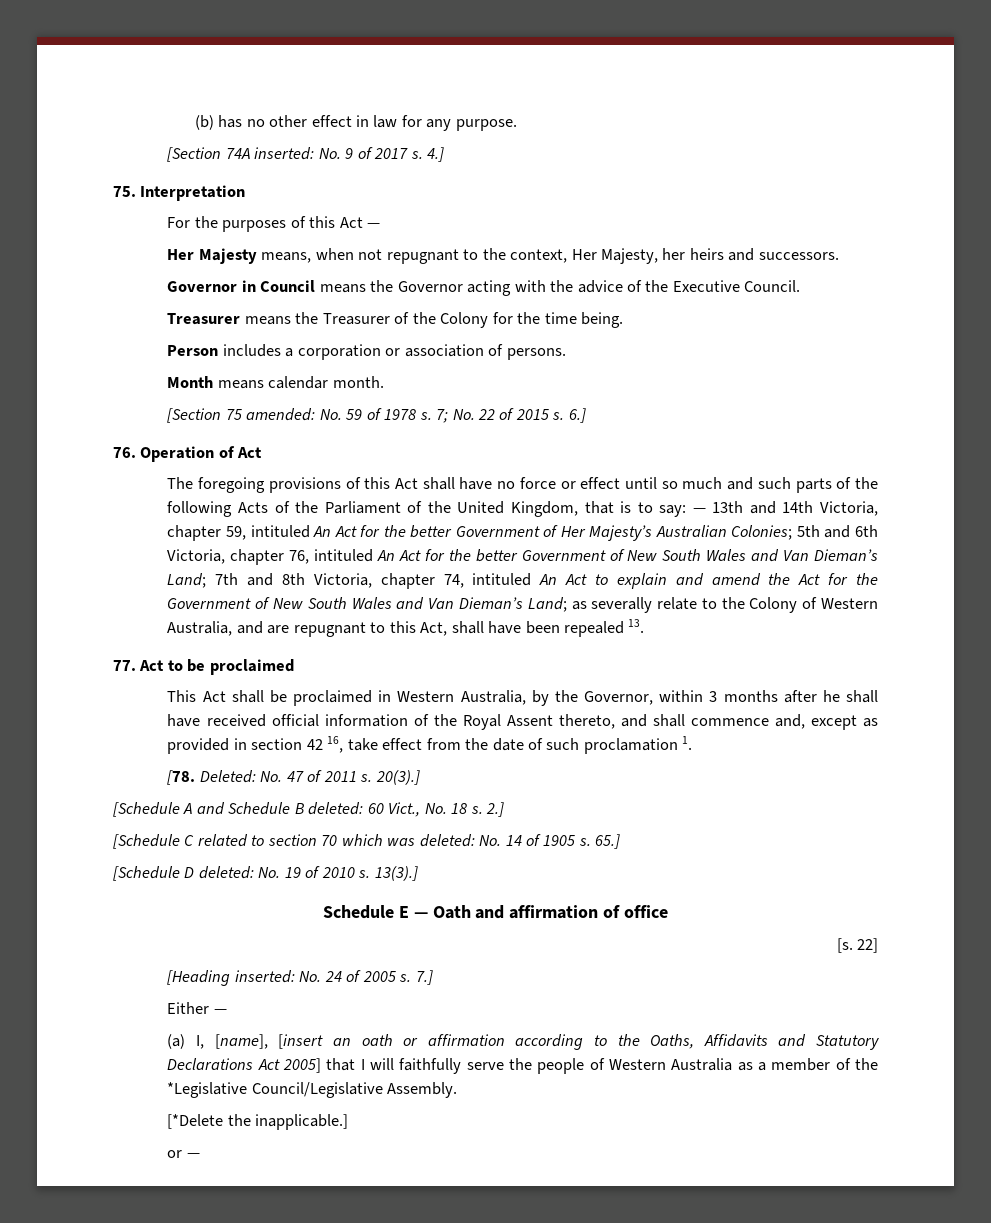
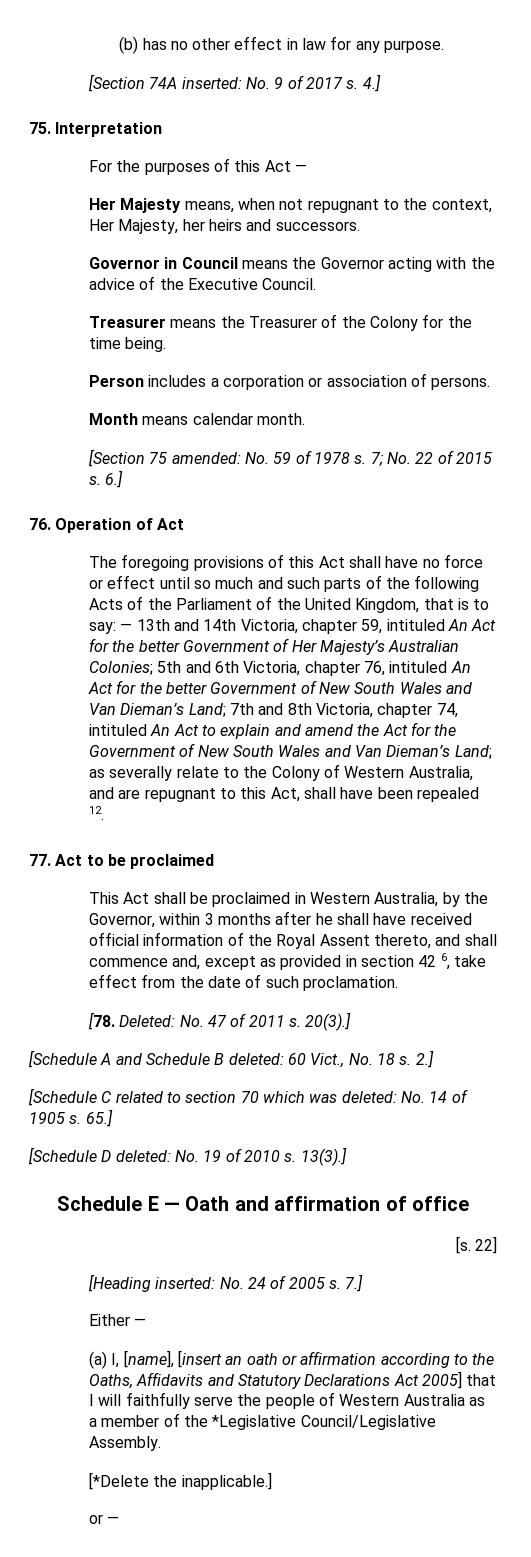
- as severally relate to the Colony of Western Australia, and are repugnant to this Act, shall have been repealed 13.
+ as severally relate to the Colony of Western Australia, and are repugnant to this Act, shall have been repealed 12.
- This Act shall be proclaimed in Western Australia, by the Governor, within 3 months after he shall have received official information of the Royal Assent thereto, and shall commence and, except as provided in section 42 16, take effect from the date of such proclamation 1.
+ This Act shall be proclaimed in Western Australia, by the Governor, within 3 months after he shall have received official information of the Royal Assent thereto, and shall commence and, except as provided in section 42 6, take effect from the date of such proclamation.

